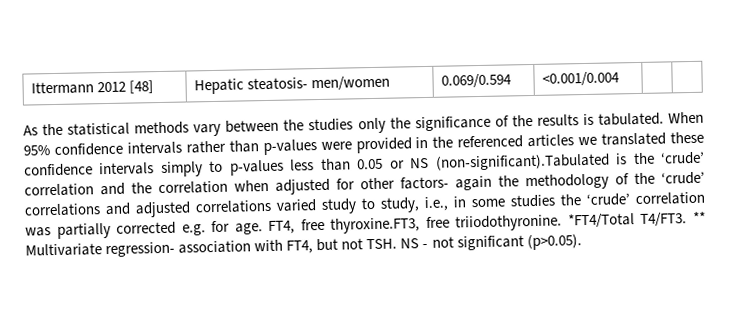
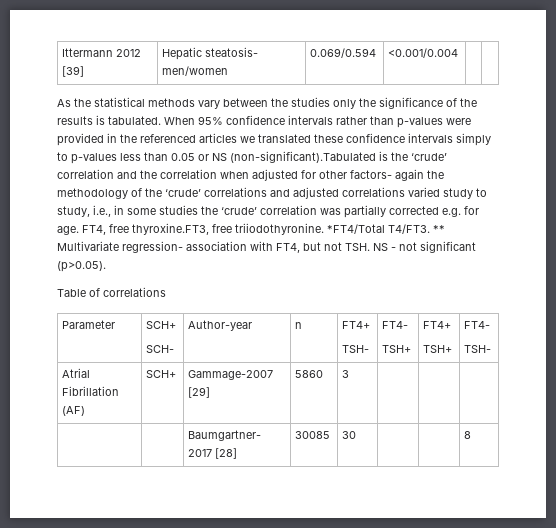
- Ittermann 2012 [48] | Hepatic steatosis- men/women | 0.069/0.594 | <0.001/0.004 | |
+ Ittermann 2012 [39] | Hepatic steatosis- men/women | 0.069/0.594 | <0.001/0.004 | |
+ Table of correlations
+ Parameter | SCH+
+ SCH- | Author-year | n | FT4+
+ TSH- | FT4-
+ TSH+ | FT4+
+ TSH+ | FT4-
+ TSH-
+ Atrial Fibrillation (AF) | SCH+ | Gammage-2007 [29] | 5860 | 3 | | |
+ | | Baumgartner- 2017 [28] | 30085 | 30 | | | 8

